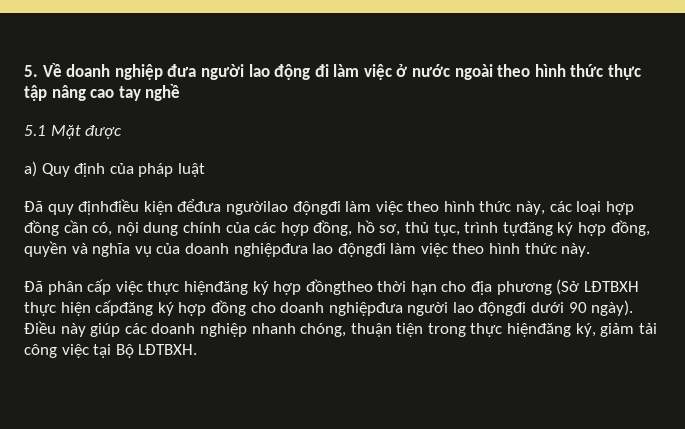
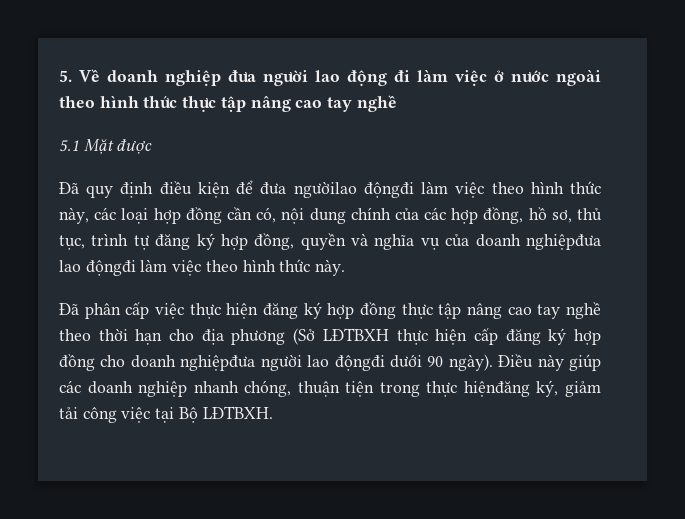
- a) Quy định của pháp luật
- Đã quy địnhđiều kiện đểđưa ngườilao độngđi làm việc theo hình thức này, các loại hợp đồng cần có, nội dung chính của các hợp đồng, hồ sơ, thủ tục, trình tựđăng ký hợp đồng, quyền và nghĩa vụ của doanh nghiệpđưa lao độngđi làm việc theo hình thức này.
+ Đã quy định điều kiện để đưa ngườilao độngđi làm việc theo hình thức này, các loại hợp đồng cần có, nội dung chính của các hợp đồng, hồ sơ, thủ tục, trình tự đăng ký hợp đồng, quyền và nghĩa vụ của doanh nghiệpđưa lao độngđi làm việc theo hình thức này.
- Đã phân cấp việc thực hiệnđăng ký hợp đồngtheo thời hạn cho địa phương (Sở LĐTBXH thực hiện cấpđăng ký hợp đồng cho doanh nghiệpđưa người lao độngđi dưới 90 ngày).
+ Đã phân cấp việc thực hiện đăng ký hợp đồng thực tập nâng cao tay nghề theo thời hạn cho địa phương (Sở LĐTBXH thực hiện cấp đăng ký hợp đồng cho doanh nghiệpđưa người lao độngđi dưới 90 ngày).

